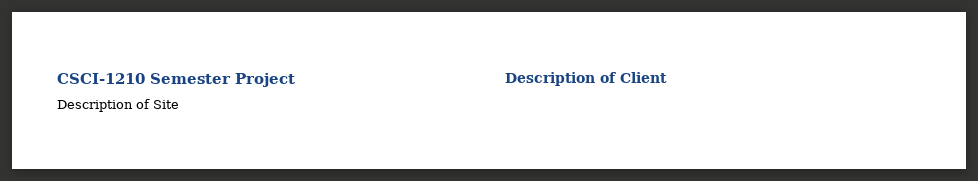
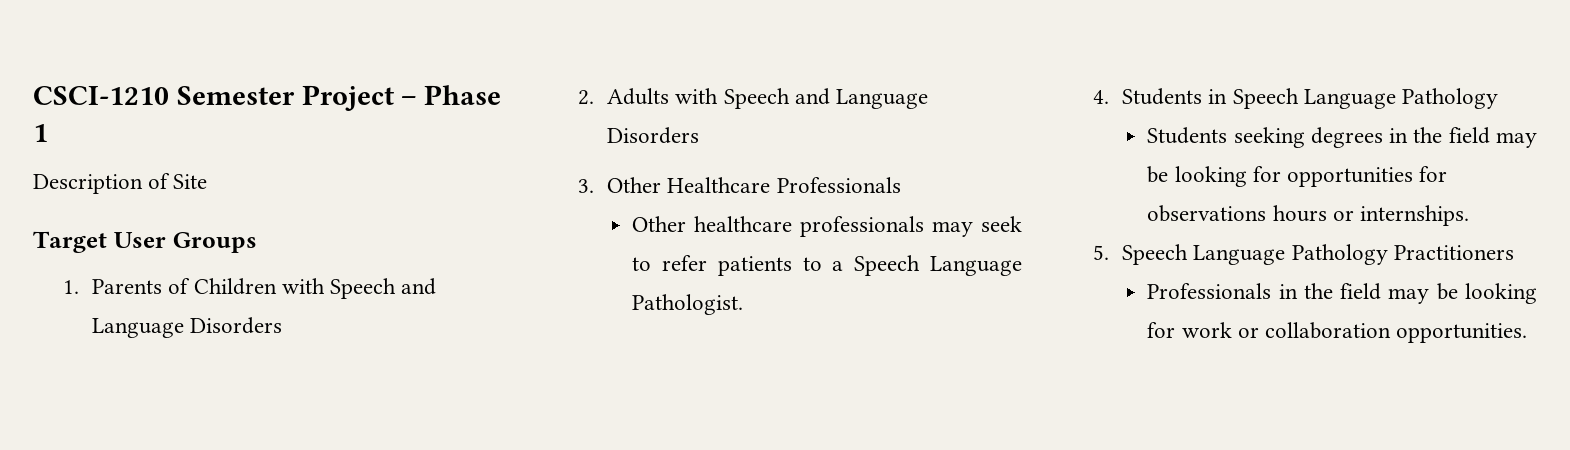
- CSCI-1210 Semester Project
+ CSCI-1210 Semester Project – Phase 1
- Description of Client
+ Target User Groups
+ 1. Parents of Children with Speech and Language Disorders
+ 2. Adults with Speech and Language Disorders
+ 3. Other Healthcare Professionals
+ Other healthcare professionals may seek to refer patients to a Speech Language Pathologist.
+ 4. Students in Speech Language Pathology
+ Students seeking degrees in the field may be looking for opportunities for observations hours or internships.
+ 5. Speech Language Pathology Practitioners
+ Professionals in the field may be looking for work or collaboration opportunities.

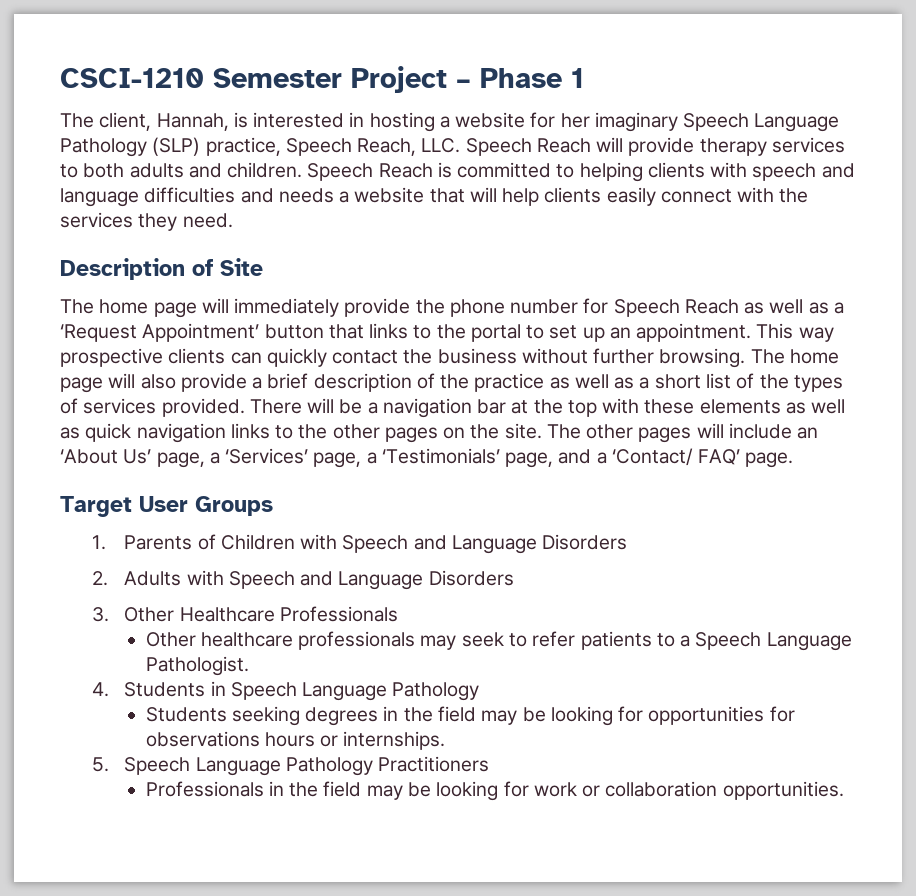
+ The client, Hannah, is interested in hosting a website for her imaginary Speech Language Pathology (SLP) practice, Speech Reach, LLC. Speech Reach will provide therapy services to both adults and children. Speech Reach is committed to helping clients with speech and language difficulties and needs a website that will help clients easily connect with the services they need.
  Description of Site
+ The home page will immediately provide the phone number for Speech Reach as well as a ‘Request Appointment’ button that links to the portal to set up an appointment. This way prospective clients can quickly contact the business without further browsing. The home page will also provide a brief description of the practice as well as a short list of the types of services provided. There will be a navigation bar at the top with these elements as well as quick navigation links to the other pages on the site. The other pages will include an ‘About Us’ page, a ‘Services’ page, a ‘Testimonials’ page, and a ‘Contact/ FAQ’ page.

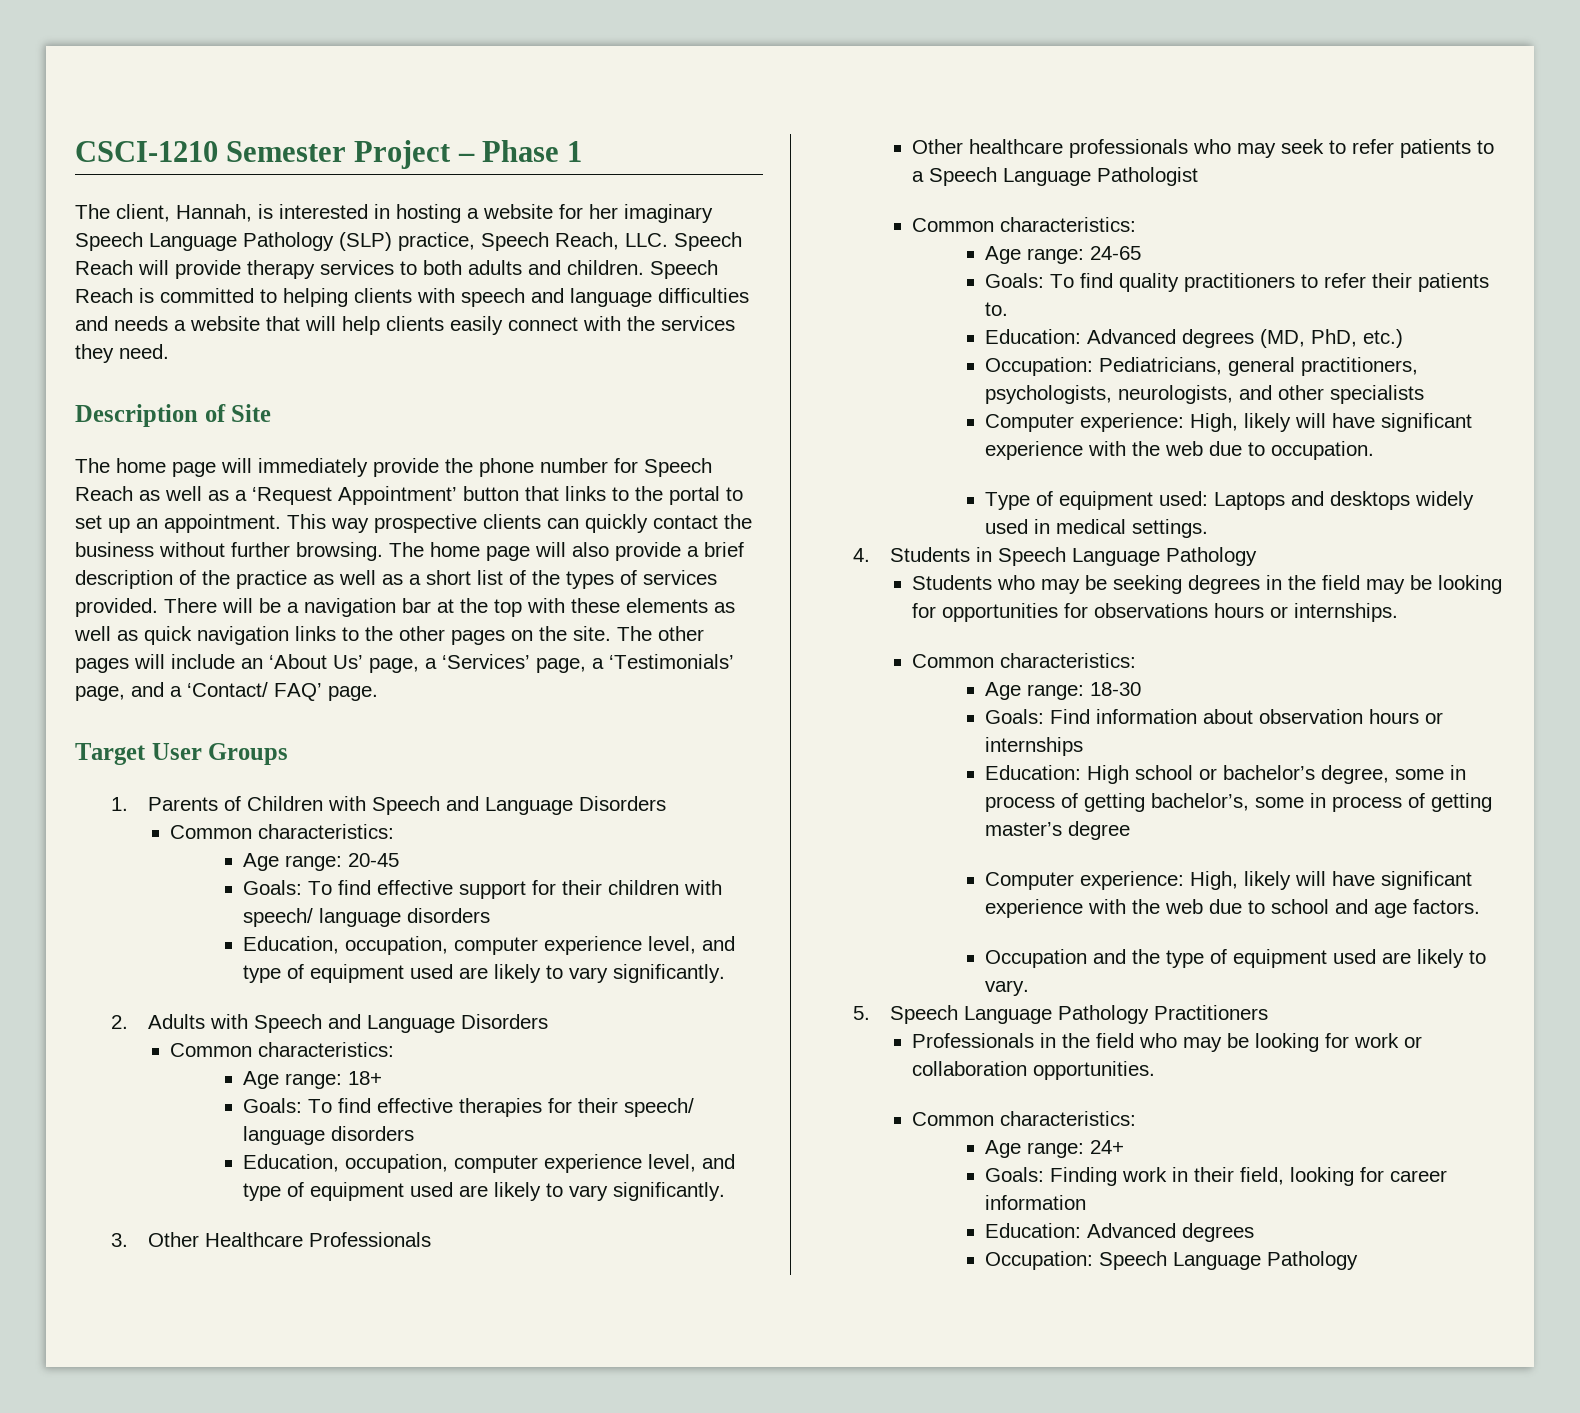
  1. Parents of Children with Speech and Language Disorders
+ Common characteristics:
+ Age range: 20-45
+ Goals: To find effective support for their children with speech/ language disorders
+ Education, occupation, computer experience level, and type of equipment used are likely to vary significantly.
  2. Adults with Speech and Language Disorders
+ Common characteristics:
+ Age range: 18+
+ Goals: To find effective therapies for their speech/ language disorders
+ Education, occupation, computer experience level, and type of equipment used are likely to vary significantly.
- Other healthcare professionals may seek to refer patients to a Speech Language Pathologist.
+ Other healthcare professionals who may seek to refer patients to a Speech Language Pathologist
+ Common characteristics:
+ Age range: 24-65
+ Goals: To find quality practitioners to refer their patients to.
+ Education: Advanced degrees (MD, PhD, etc.)
+ Occupation: Pediatricians, general practitioners, psychologists, neurologists, and other specialists
+ Computer experience: High, likely will have significant experience with the web due to occupation.
+ Type of equipment used: Laptops and desktops widely used in medical settings.
- Students seeking degrees in the field may be looking for opportunities for observations hours or internships.
+ Students who may be seeking degrees in the field may be looking for opportunities for observations hours or internships.
+ Common characteristics:
+ Age range: 18-30
+ Goals: Find information about observation hours or internships
+ Education: High school or bachelor’s degree, some in process of getting bachelor’s, some in process of getting master’s degree
+ Computer experience: High, likely will have significant experience with the web due to school and age factors.
+ Occupation and the type of equipment used are likely to vary.
- Professionals in the field may be looking for work or collaboration opportunities.
+ Professionals in the field who may be looking for work or collaboration opportunities.
+ Common characteristics:
+ Age range: 24+
+ Goals: Finding work in their field, looking for career information
+ Education: Advanced degrees
+ Occupation: Speech Language Pathology

